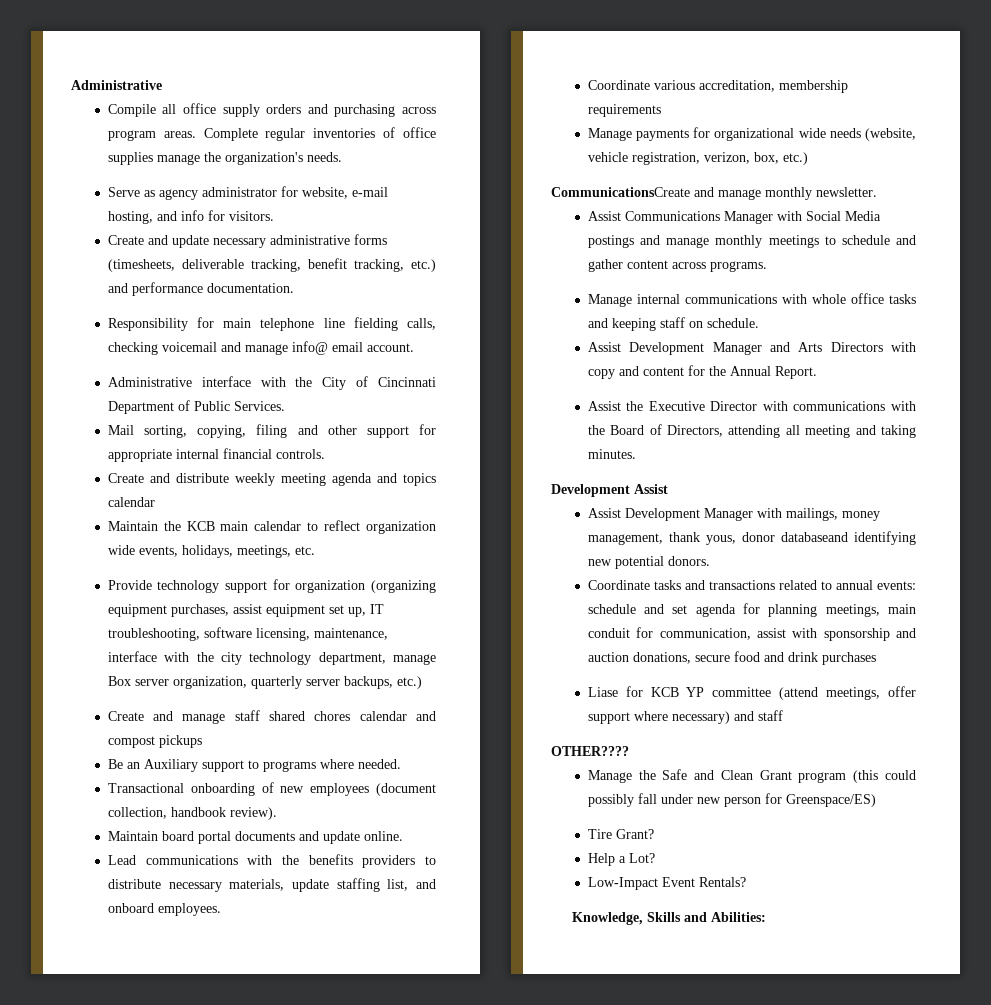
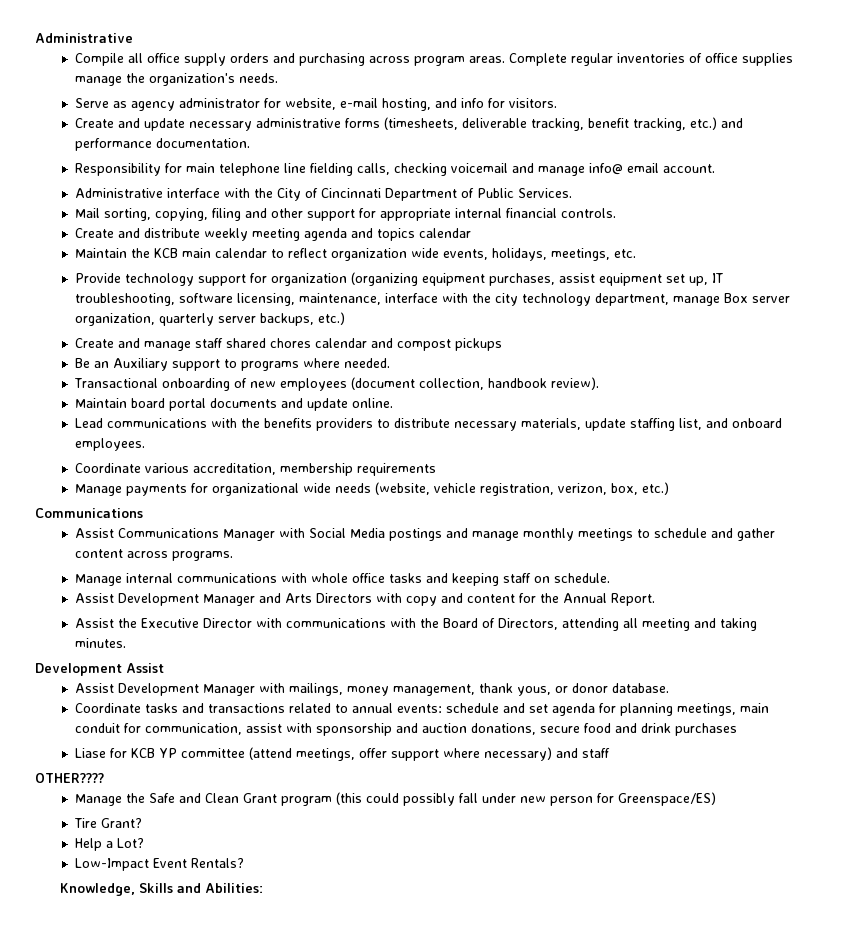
  Manage payments for organizational wide needs (website, vehicle registration, verizon, box, etc.)
- CommunicationsCreate and manage monthly newsletter.
+ Communications
- Assist Development Manager with mailings, money management, thank yous, donor databaseand identifying new potential donors.
+ Assist Development Manager with mailings, money management, thank yous, or donor database.

